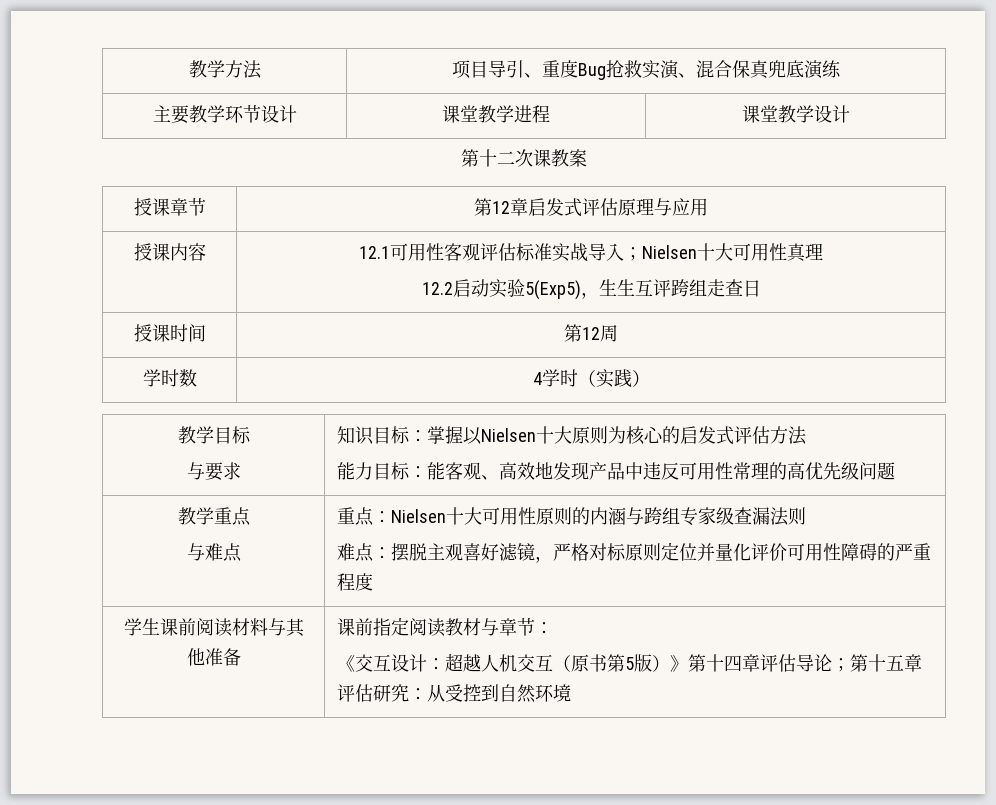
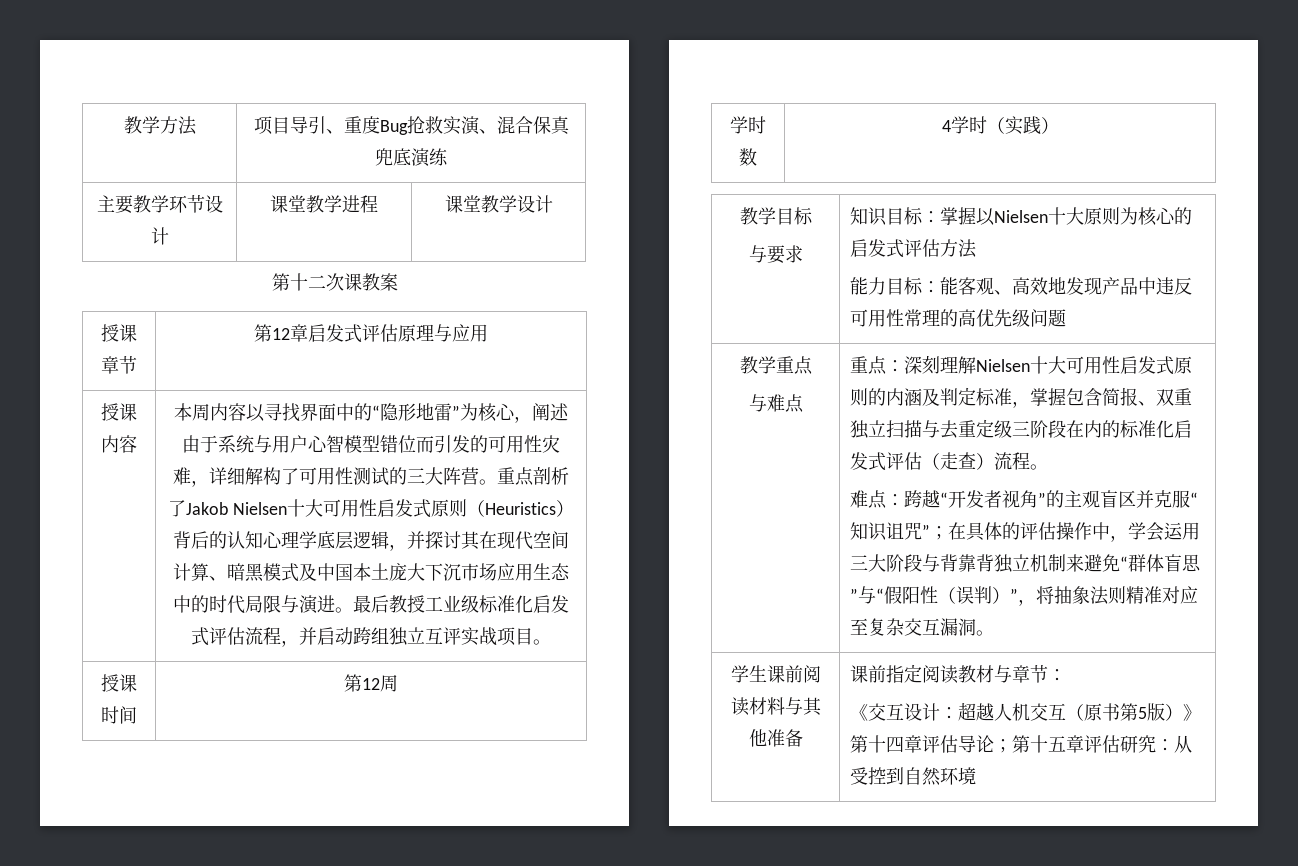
- 12.1可用性客观评估标准实战导入；Nielsen十大可用性真理
- 12.2启动实验5(Exp5)，生生互评跨组走查日
+ 本周内容以寻找界面中的“隐形地雷”为核心，阐述由于系统与用户心智模型错位而引发的可用性灾难，详细解构了可用性测试的三大阵营。重点剖析了Jakob Nielsen十大可用性启发式原则（Heuristics）背后的认知心理学底层逻辑，并探讨其在现代空间计算、暗黑模式及中国本土庞大下沉市场应用生态中的时代局限与演进。最后教授工业级标准化启发式评估流程，并启动跨组独立互评实战项目。
- 重点：Nielsen十大可用性原则的内涵与跨组专家级查漏法则
- 难点：摆脱主观喜好滤镜，严格对标原则定位并量化评价可用性障碍的严重程度
+ 重点：深刻理解Nielsen十大可用性启发式原则的内涵及判定标准，掌握包含简报、双重独立扫描与去重定级三阶段在内的标准化启发式评估（走查）流程。
+ 难点：跨越“开发者视角”的主观盲区并克服“知识诅咒”；在具体的评估操作中，学会运用三大阶段与背靠背独立机制来避免“群体盲思”与“假阳性（误判）”，将抽象法则精准对应至复杂交互漏洞。

